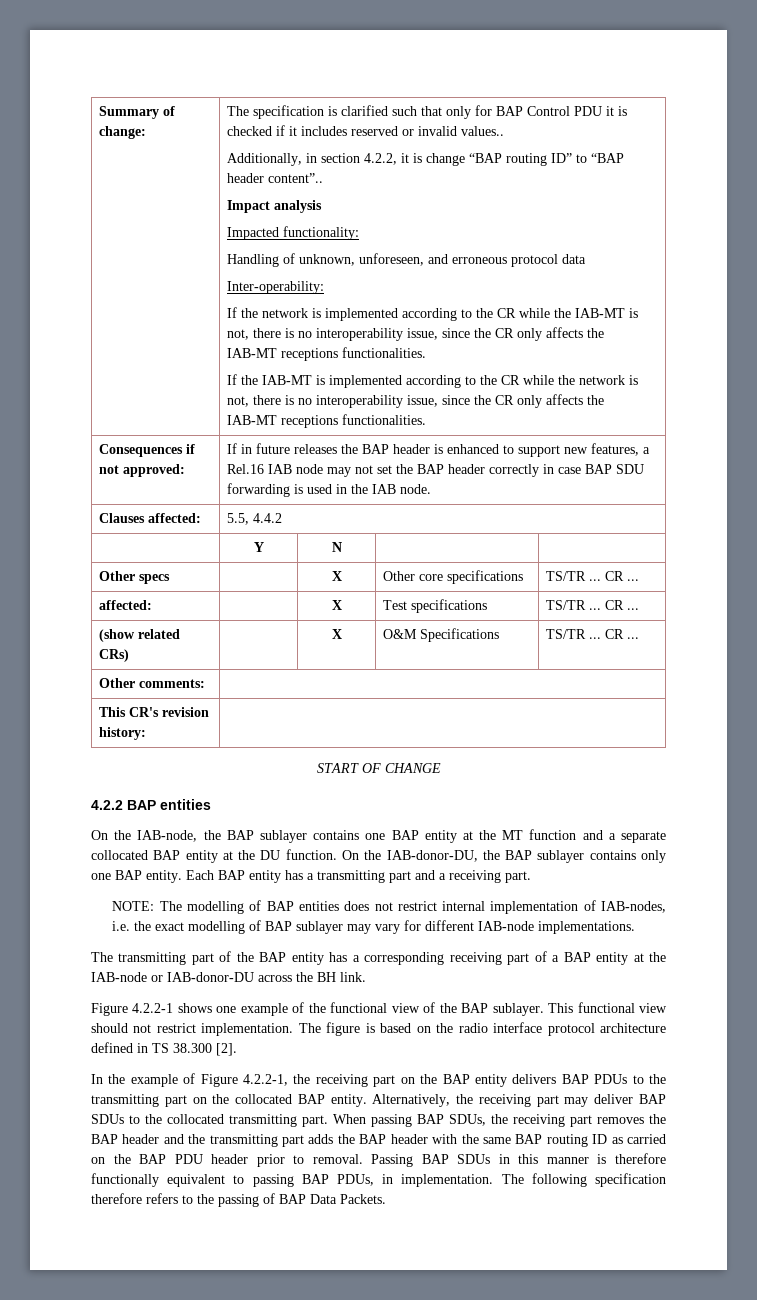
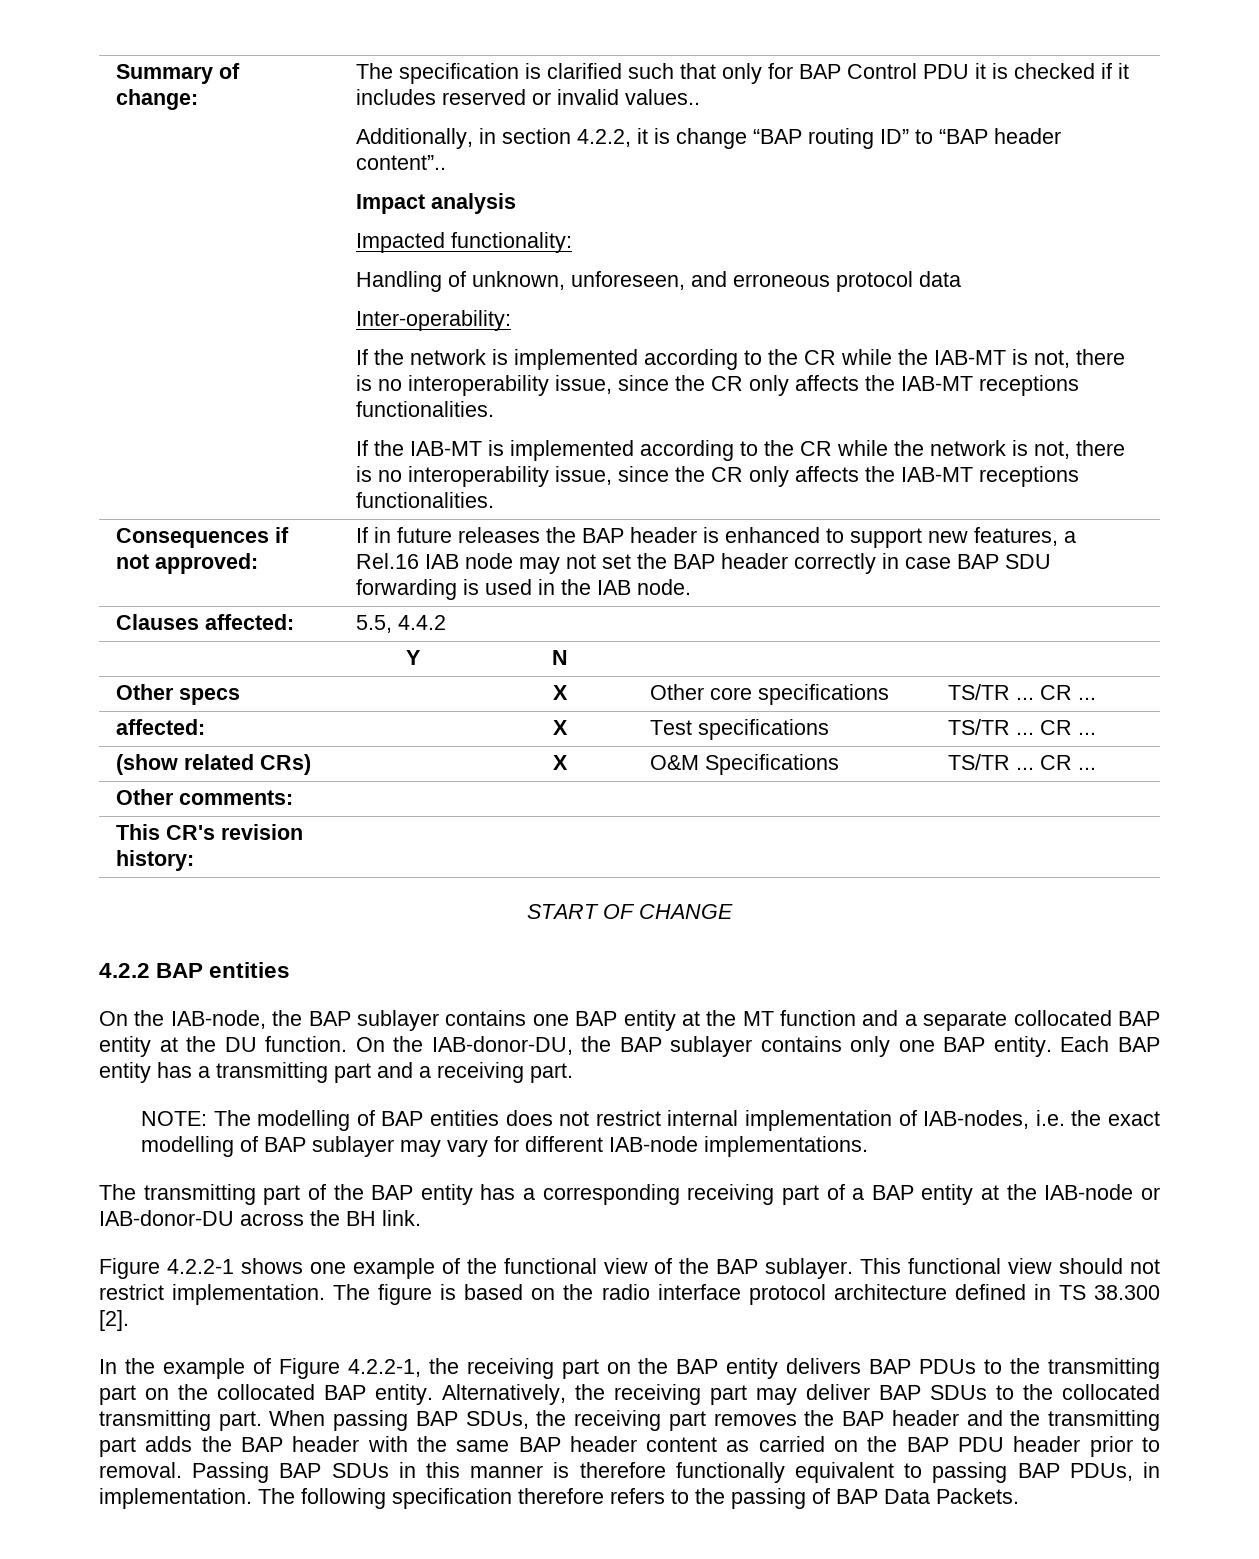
- When passing BAP SDUs, the receiving part removes the BAP header and the transmitting part adds the BAP header with the same BAP routing ID as carried on the BAP PDU header prior to removal.
+ When passing BAP SDUs, the receiving part removes the BAP header and the transmitting part adds the BAP header with the same BAP header content as carried on the BAP PDU header prior to removal.

